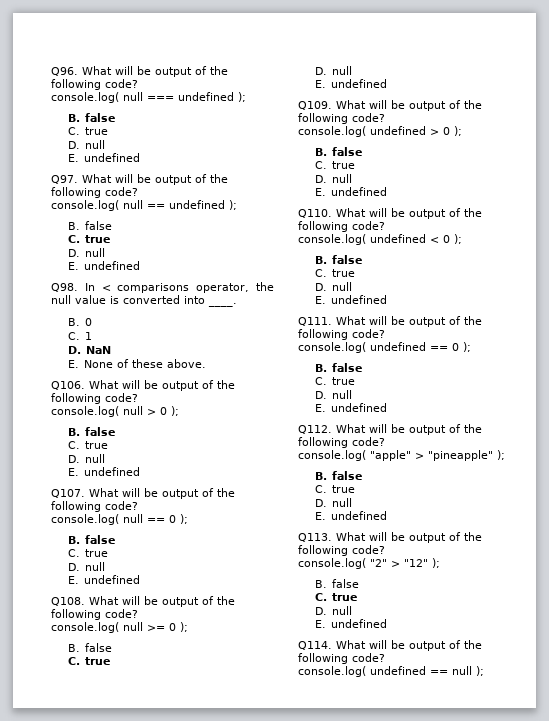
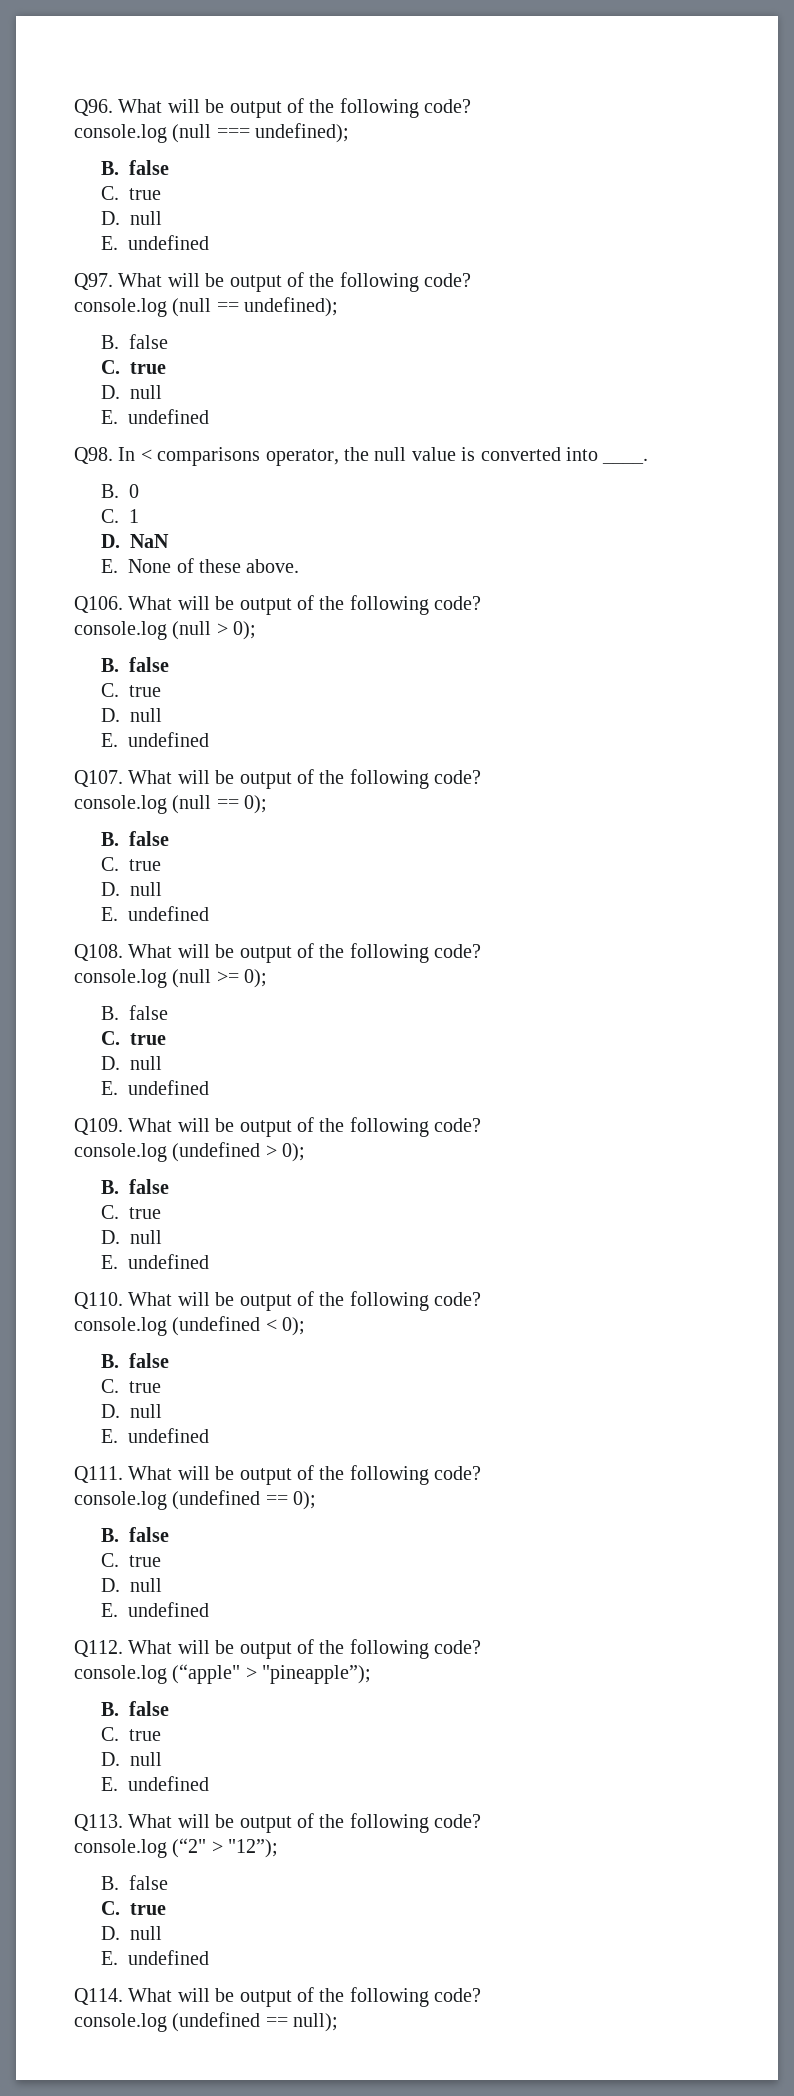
- console.log( null === undefined );
+ console.log (null === undefined);
- console.log( null == undefined );
+ console.log (null == undefined);
- console.log( null > 0 );
+ console.log (null > 0);
- console.log( null == 0 );
+ console.log (null == 0);
- console.log( null >= 0 );
+ console.log (null >= 0);
- console.log( undefined > 0 );
+ console.log (undefined > 0);
- console.log( undefined < 0 );
+ console.log (undefined < 0);
- console.log( undefined == 0 );
+ console.log (undefined == 0);
- console.log( "apple" > "pineapple" );
+ console.log (“apple" > "pineapple”);
- console.log( "2" > "12" );
+ console.log (“2" > "12”);
- console.log( undefined == null );
+ console.log (undefined == null);

